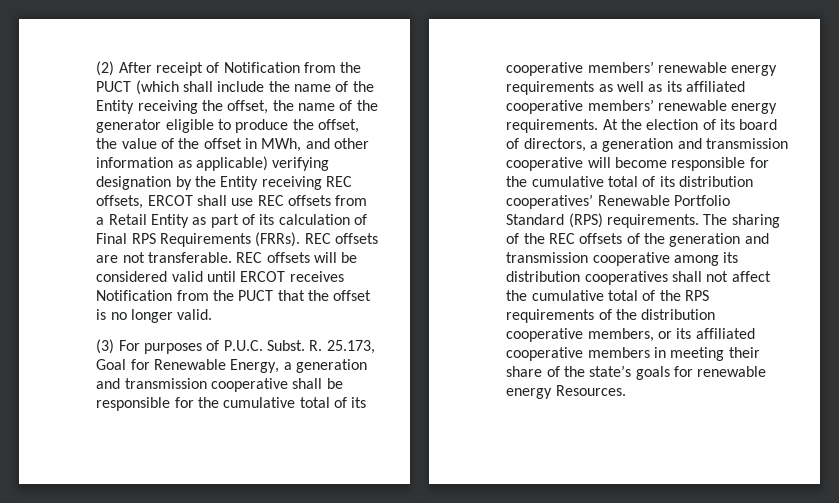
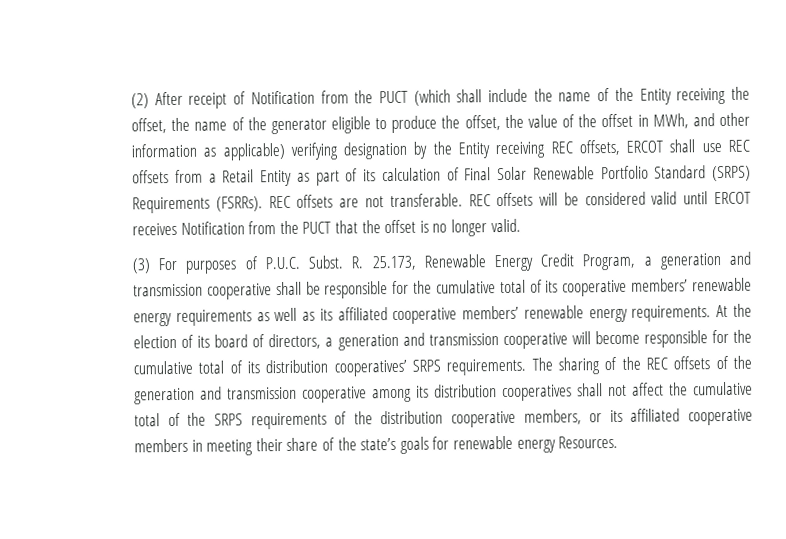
- (2) After receipt of Notification from the PUCT (which shall include the name of the Entity receiving the offset, the name of the generator eligible to produce the offset, the value of the offset in MWh, and other information as applicable) verifying designation by the Entity receiving REC offsets, ERCOT shall use REC offsets from a Retail Entity as part of its calculation of Final RPS Requirements (FRRs).
+ (2) After receipt of Notification from the PUCT (which shall include the name of the Entity receiving the offset, the name of the generator eligible to produce the offset, the value of the offset in MWh, and other information as applicable) verifying designation by the Entity receiving REC offsets, ERCOT shall use REC offsets from a Retail Entity as part of its calculation of Final Solar Renewable Portfolio Standard (SRPS) Requirements (FSRRs).
- R. 25.173, Goal for Renewable Energy, a generation and transmission cooperative shall be responsible for the cumulative total of its cooperative members’ renewable energy requirements as well as its affiliated cooperative members’ renewable energy requirements.
+ R. 25.173, Renewable Energy Credit Program, a generation and transmission cooperative shall be responsible for the cumulative total of its cooperative members’ renewable energy requirements as well as its affiliated cooperative members’ renewable energy requirements.
- At the election of its board of directors, a generation and transmission cooperative will become responsible for the cumulative total of its distribution cooperatives’ Renewable Portfolio Standard (RPS) requirements.
+ At the election of its board of directors, a generation and transmission cooperative will become responsible for the cumulative total of its distribution cooperatives’ SRPS requirements.
- The sharing of the REC offsets of the generation and transmission cooperative among its distribution cooperatives shall not affect the cumulative total of the RPS requirements of the distribution cooperative members, or its affiliated cooperative members in meeting their share of the state’s goals for renewable energy Resources.
+ The sharing of the REC offsets of the generation and transmission cooperative among its distribution cooperatives shall not affect the cumulative total of the SRPS requirements of the distribution cooperative members, or its affiliated cooperative members in meeting their share of the state’s goals for renewable energy Resources.

